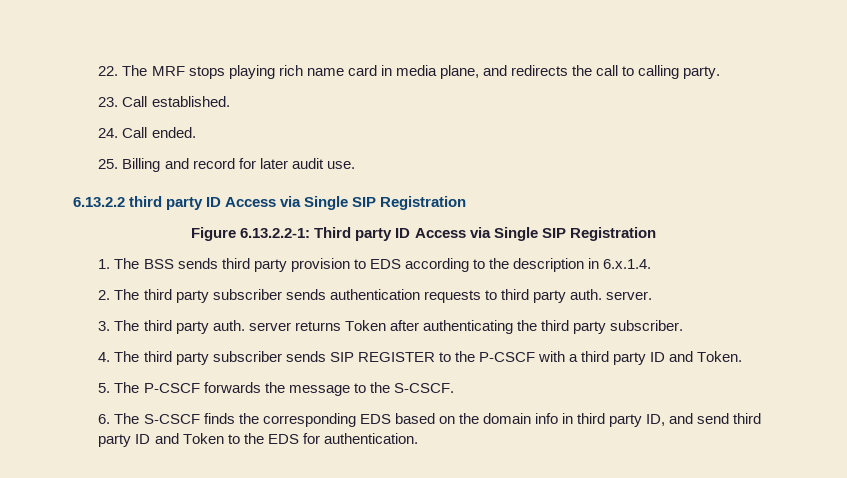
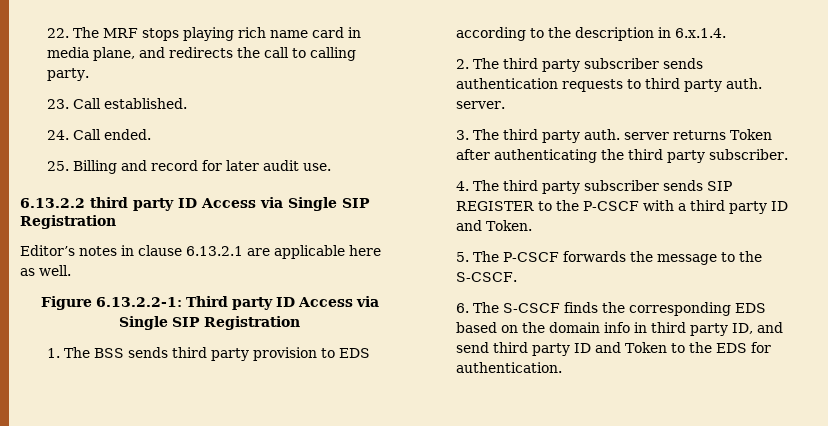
+ Editor’s notes in clause 6.13.2.1 are applicable here as well.

